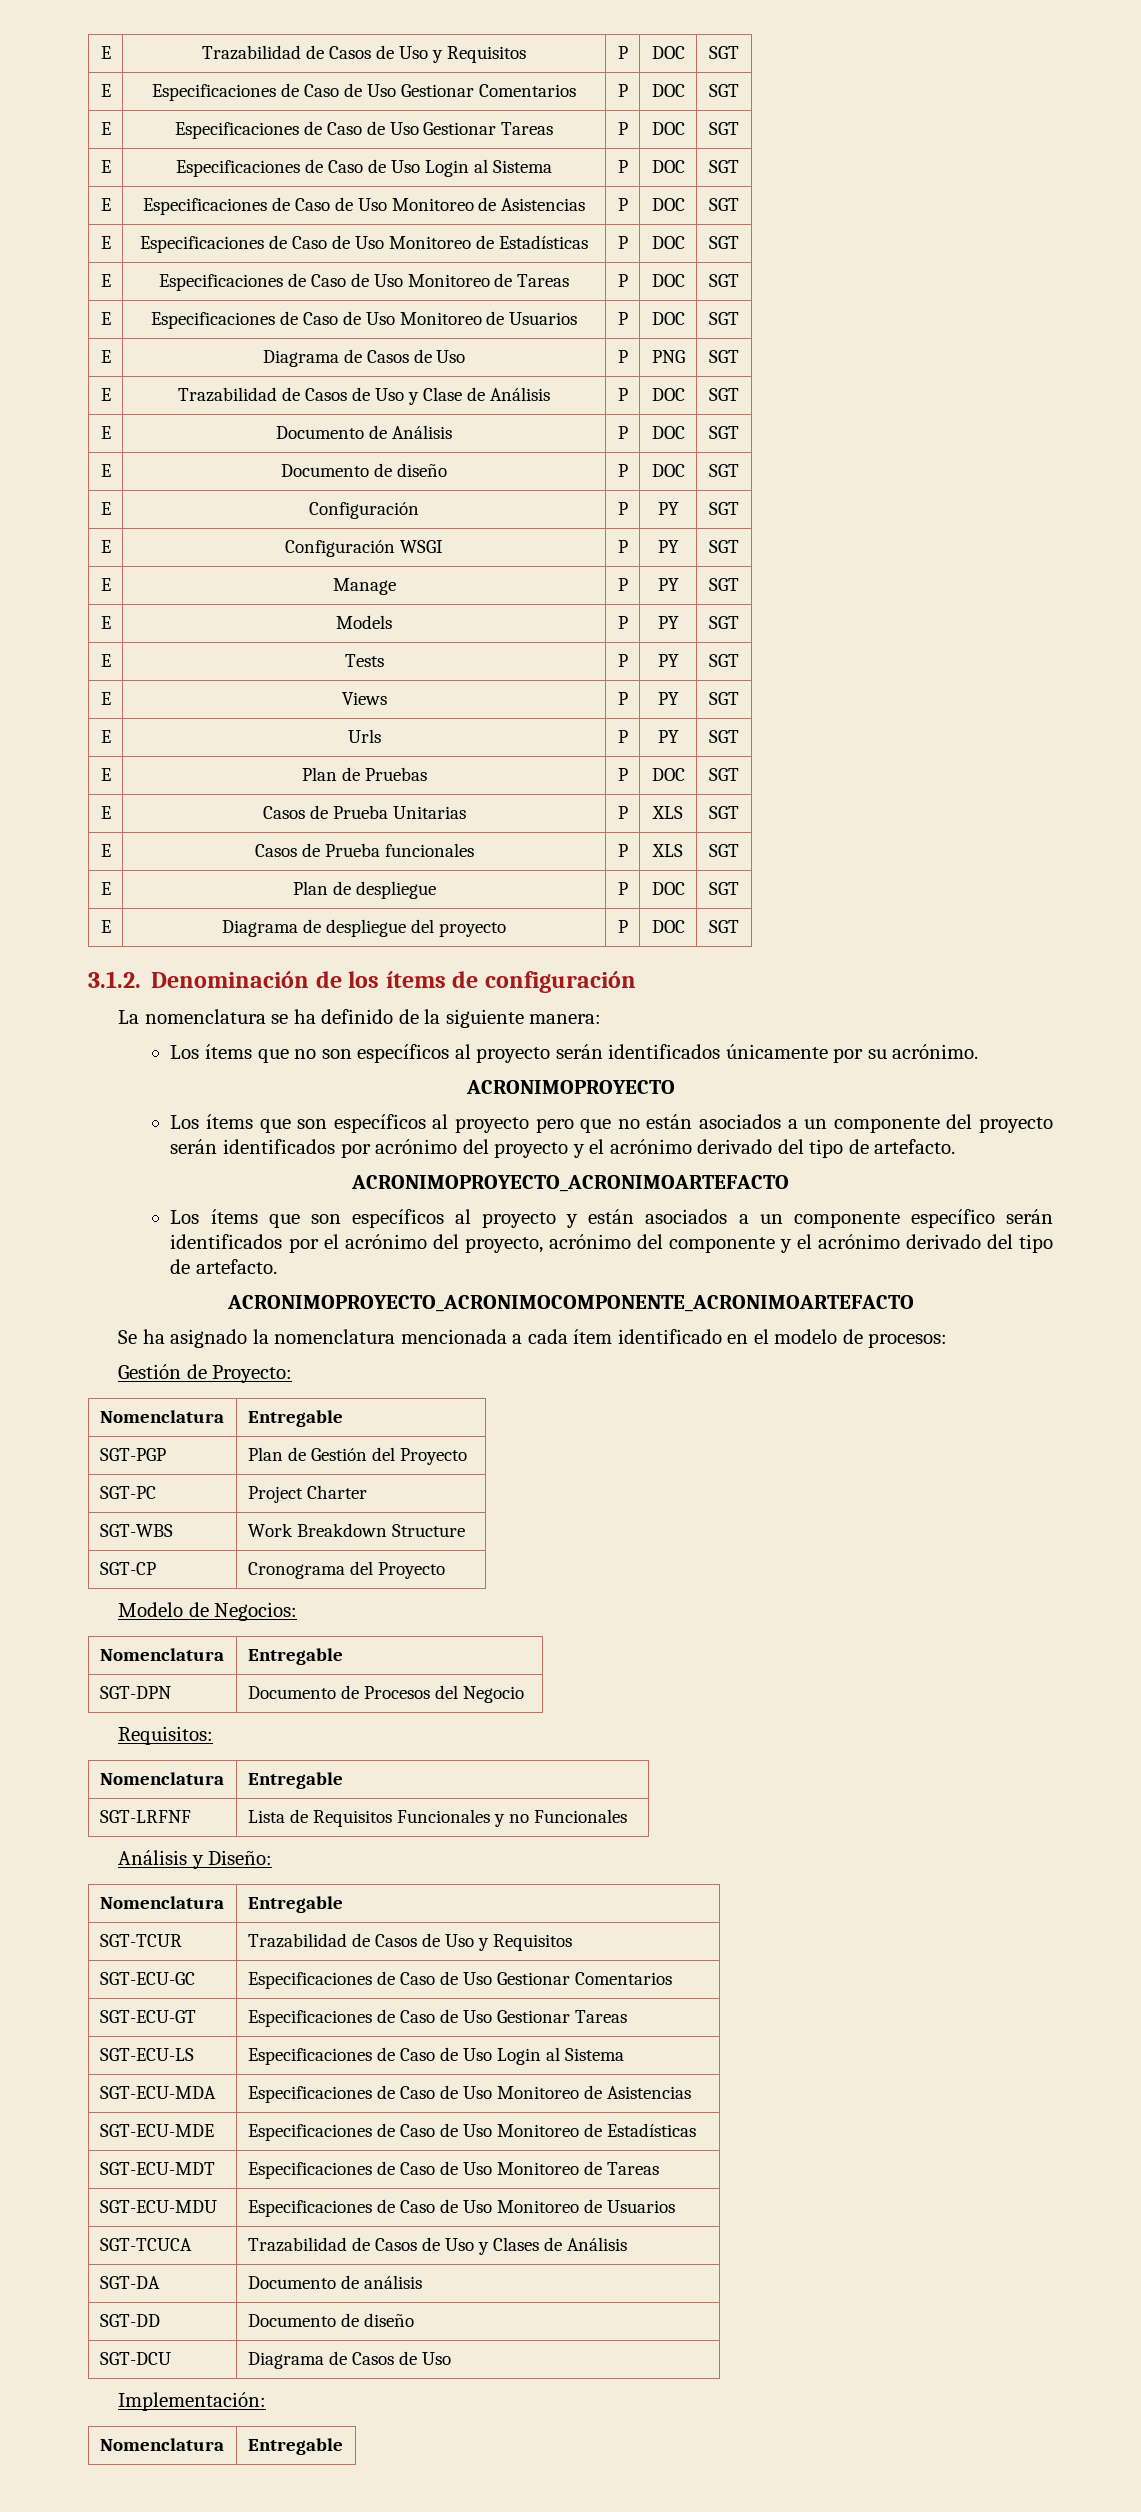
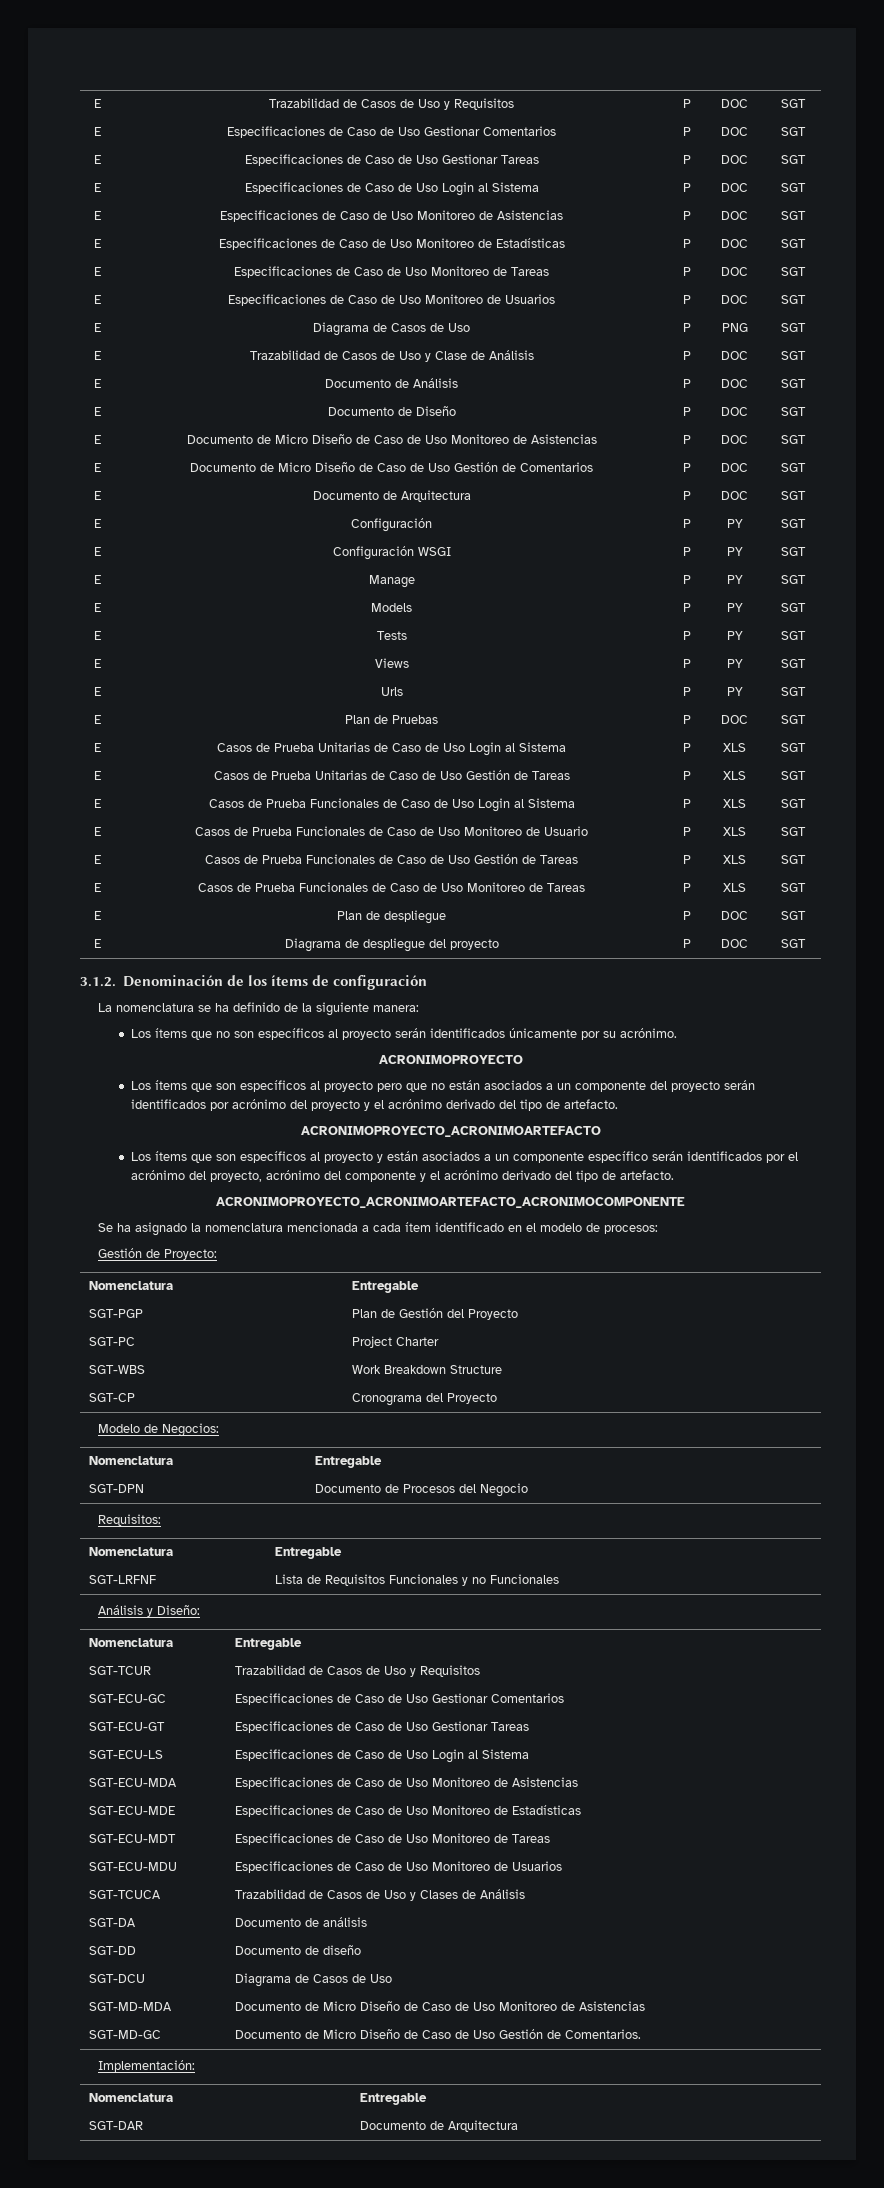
- E | Documento de diseño | P | DOC | SGT
+ E | Documento de Diseño | P | DOC | SGT
+ E | Documento de Micro Diseño de Caso de Uso Monitoreo de Asistencias | P | DOC | SGT
+ E | Documento de Micro Diseño de Caso de Uso Gestión de Comentarios | P | DOC | SGT
+ E | Documento de Arquitectura | P | DOC | SGT
- E | Casos de Prueba Unitarias | P | XLS | SGT
- E | Casos de Prueba funcionales | P | XLS | SGT
+ E | Casos de Prueba Unitarias de Caso de Uso Login al Sistema | P | XLS | SGT
+ E | Casos de Prueba Unitarias de Caso de Uso Gestión de Tareas | P | XLS | SGT
+ E | Casos de Prueba Funcionales de Caso de Uso Login al Sistema | P | XLS | SGT
+ E | Casos de Prueba Funcionales de Caso de Uso Monitoreo de Usuario | P | XLS | SGT
+ E | Casos de Prueba Funcionales de Caso de Uso Gestión de Tareas | P | XLS | SGT
+ E | Casos de Prueba Funcionales de Caso de Uso Monitoreo de Tareas | P | XLS | SGT
- ACRONIMOPROYECTO_ACRONIMOCOMPONENTE_ACRONIMOARTEFACTO
+ ACRONIMOPROYECTO_ACRONIMOARTEFACTO_ACRONIMOCOMPONENTE
+ SGT-MD-MDA | Documento de Micro Diseño de Caso de Uso Monitoreo de Asistencias
+ SGT-MD-GC | Documento de Micro Diseño de Caso de Uso Gestión de Comentarios.
+ SGT-DAR | Documento de Arquitectura

